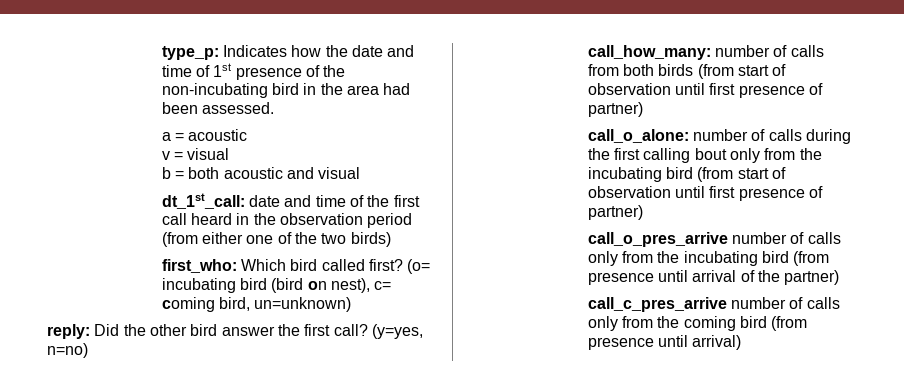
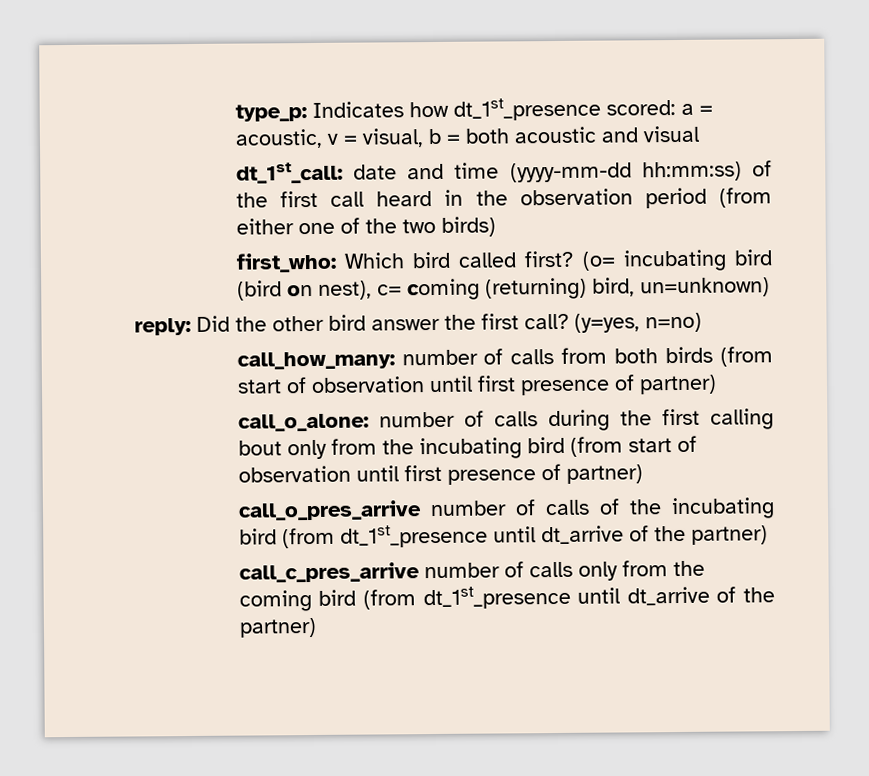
- type_p: Indicates how the date and time of 1st presence of the non-incubating bird in the area had been assessed.
- a = acoustic
- v = visual
- b = both acoustic and visual
+ type_p: Indicates how dt_1st_presence scored: a = acoustic, v = visual, b = both acoustic and visual
- dt_1st_call: date and time of the first call heard in the observation period (from either one of the two birds)
+ dt_1st_call: date and time (yyyy-mm-dd hh:mm:ss) of the first call heard in the observation period (from either one of the two birds)
- (o= incubating bird (bird on nest), c= coming bird, un=unknown)
+ (o= incubating bird (bird on nest), c= coming (returning) bird, un=unknown)
- call_o_pres_arrive number of calls only from the incubating bird (from presence until arrival of the partner)
+ call_o_pres_arrive number of calls of the incubating bird (from dt_1st_presence until dt_arrive of the partner)
- call_c_pres_arrive number of calls only from the coming bird (from presence until arrival)
+ call_c_pres_arrive number of calls only from the coming bird (from dt_1st_presence until dt_arrive of the partner)

